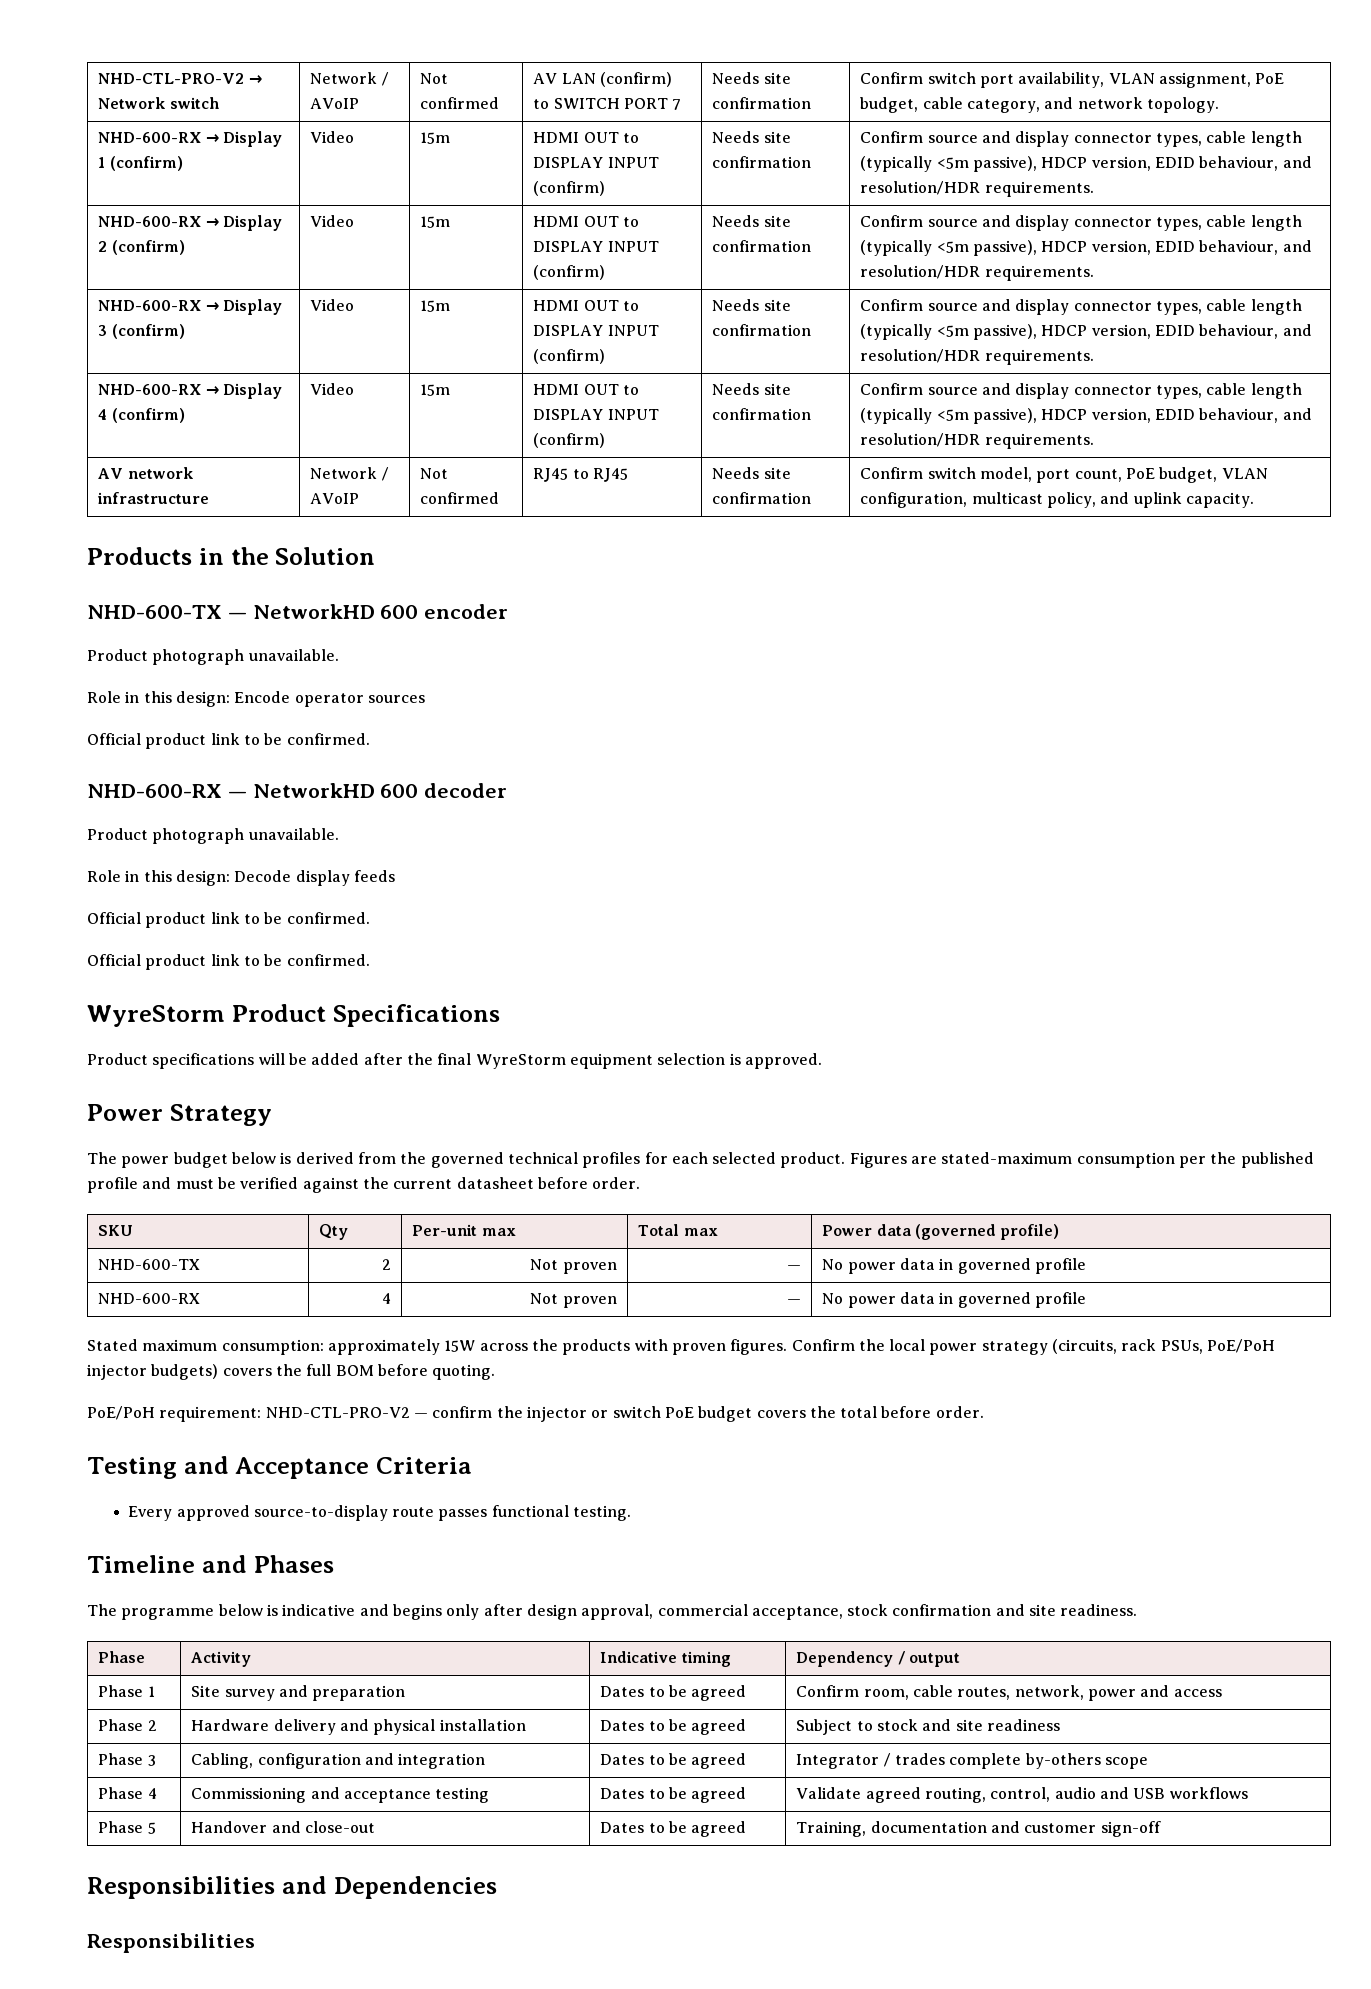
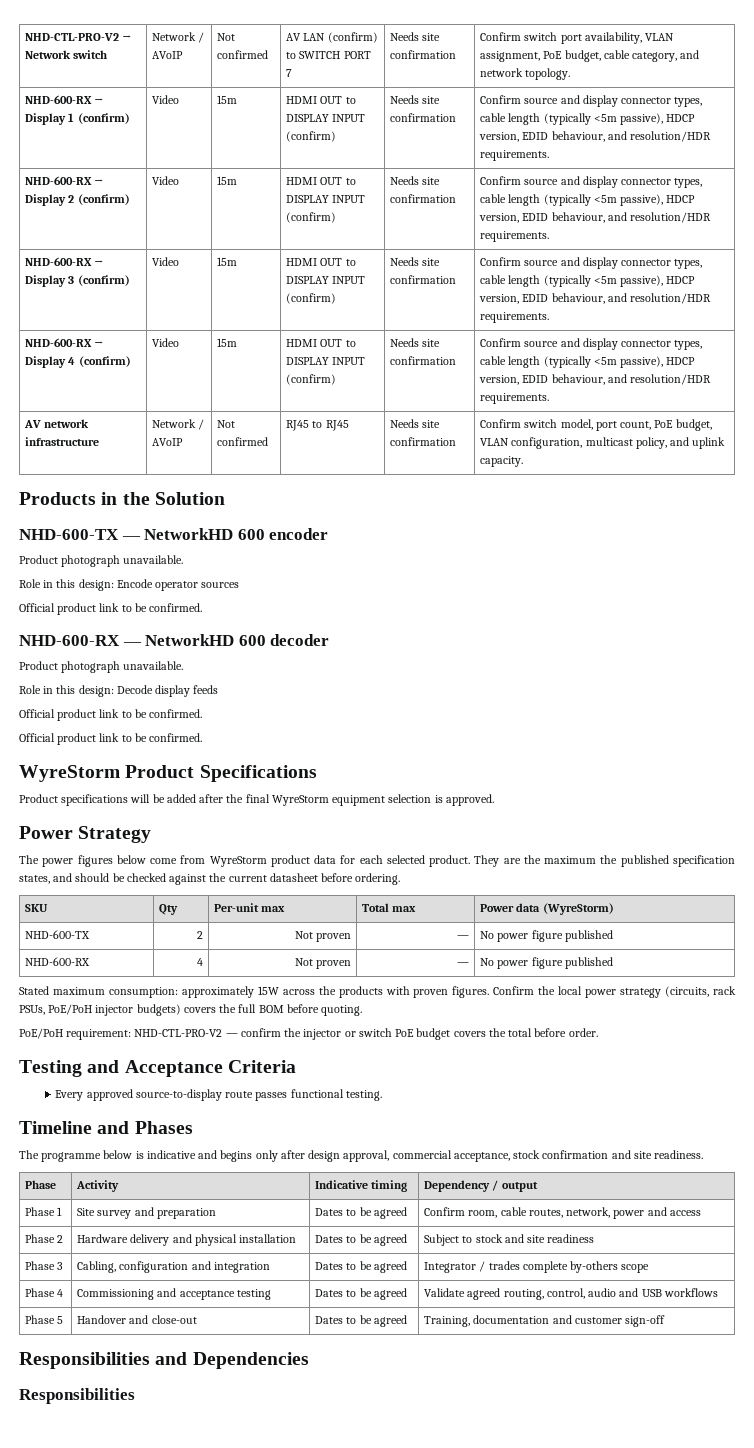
- The power budget below is derived from the governed technical profiles for each selected product. Figures are stated-maximum consumption per the published profile and must be verified against the current datasheet before order.
+ The power figures below come from WyreStorm product data for each selected product. They are the maximum the published specification states, and should be checked against the current datasheet before ordering.
- SKU | Qty | Per-unit max | Total max | Power data (governed profile)
+ SKU | Qty | Per-unit max | Total max | Power data (WyreStorm)
- NHD-600-TX | 2 | Not proven | — | No power data in governed profile
+ NHD-600-TX | 2 | Not proven | — | No power figure published
- NHD-600-RX | 4 | Not proven | — | No power data in governed profile
+ NHD-600-RX | 4 | Not proven | — | No power figure published

